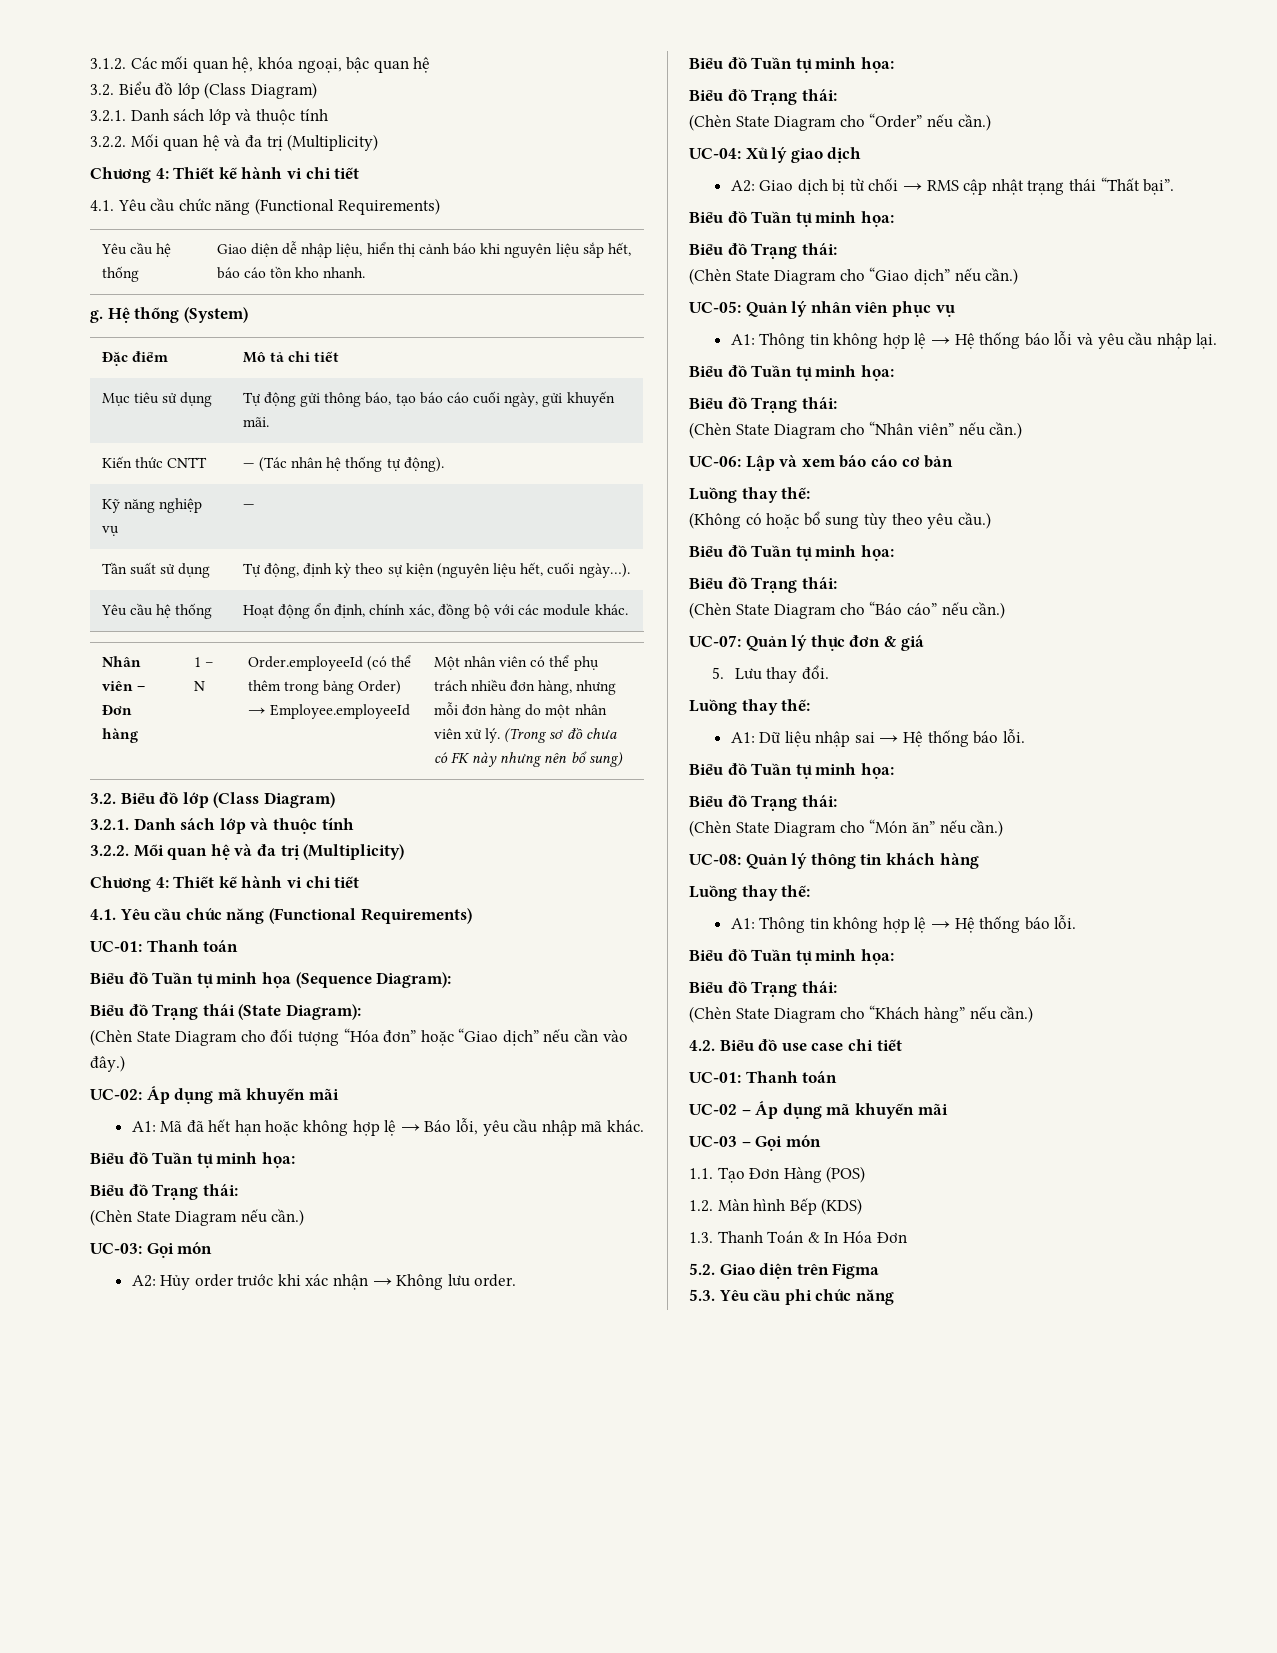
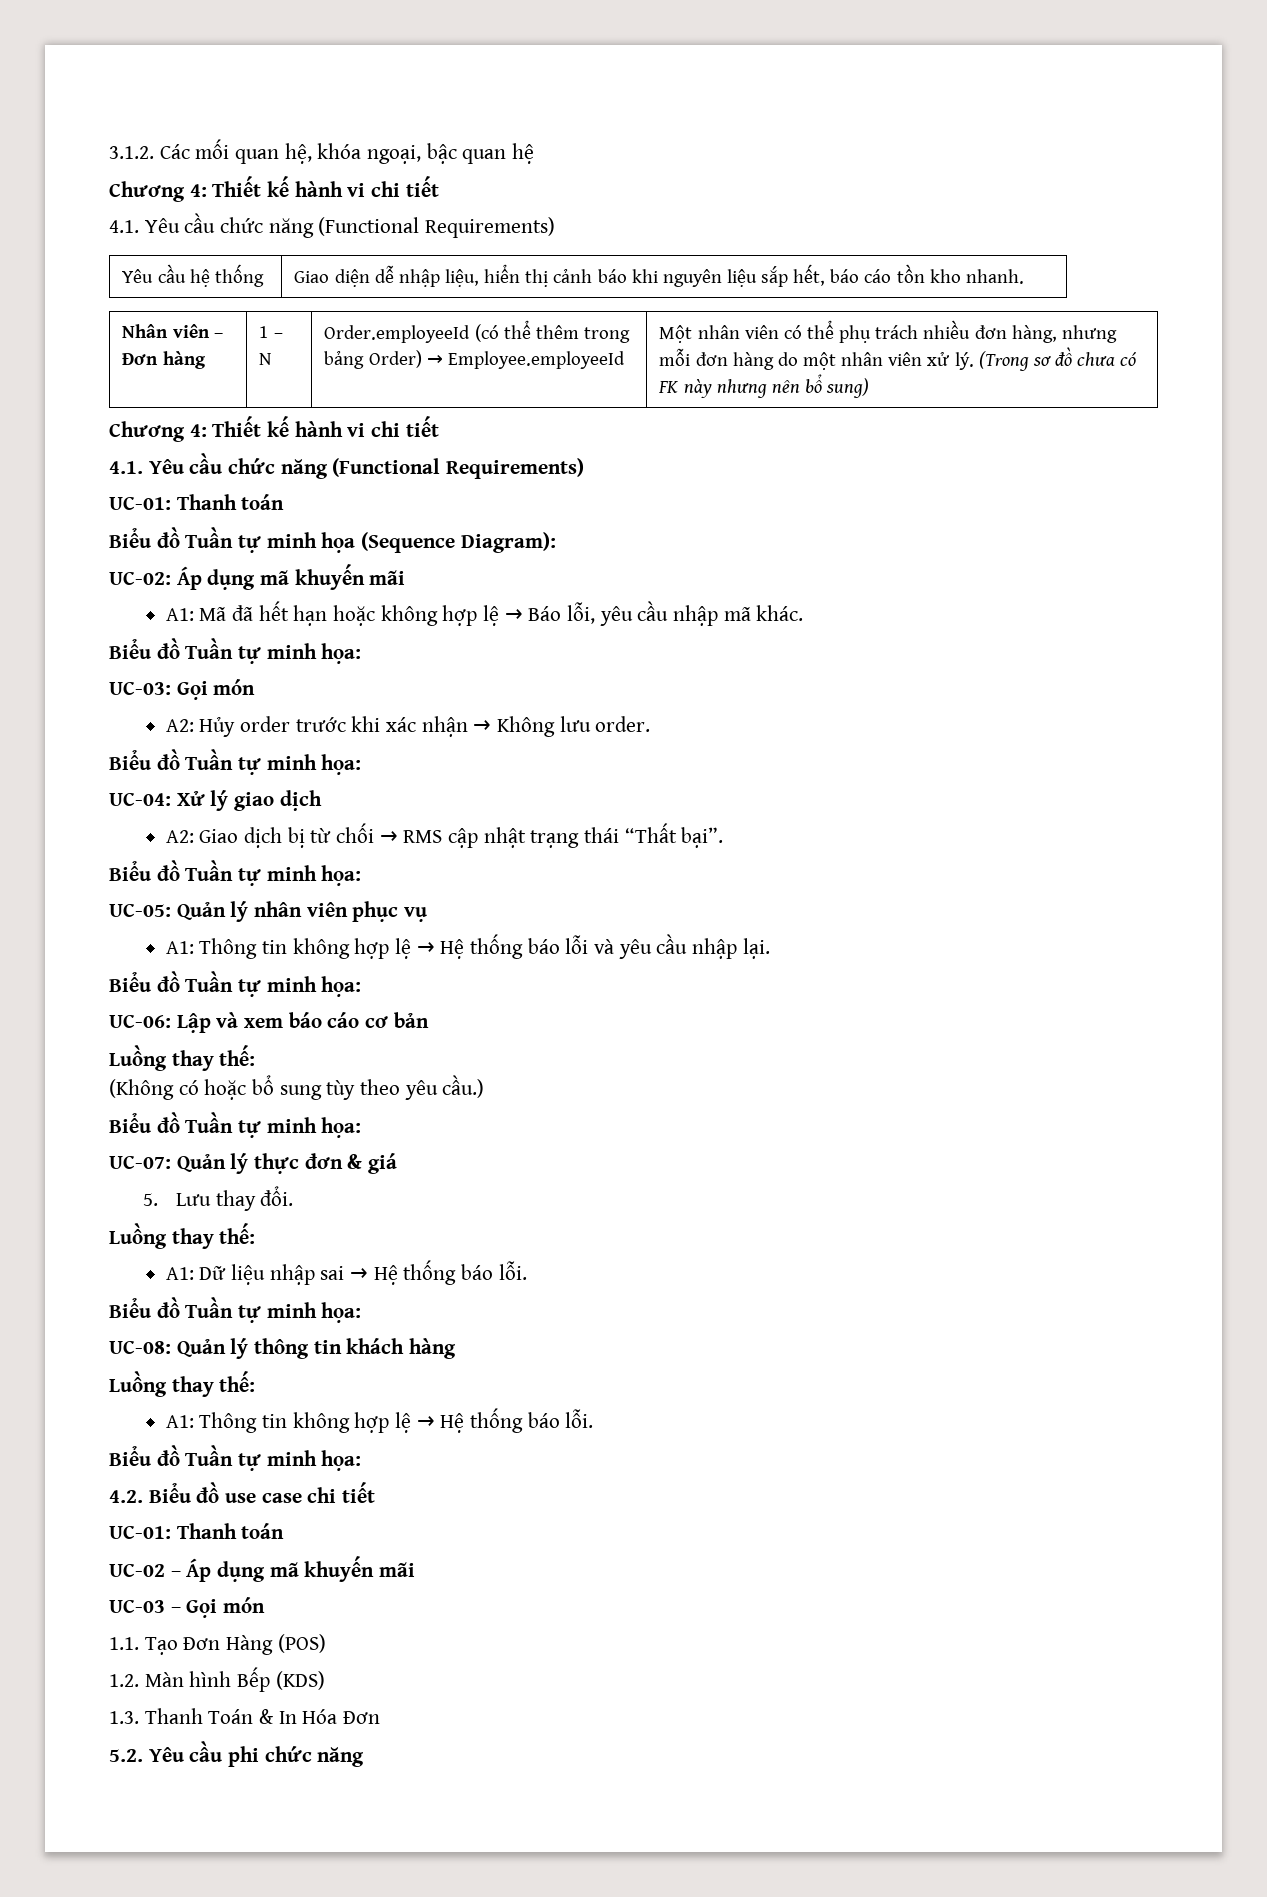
  3.1.2. Các mối quan hệ, khóa ngoại, bậc quan hệ
- 3.2. Biểu đồ lớp (Class Diagram)
- 3.2.1. Danh sách lớp và thuộc tính
- 3.2.2. Mối quan hệ và đa trị (Multiplicity)
- g. Hệ thống (System)
- Đặc điểm | Mô tả chi tiết
- Mục tiêu sử dụng | Tự động gửi thông báo, tạo báo cáo cuối ngày, gửi khuyến mãi.
- Kiến thức CNTT | — (Tác nhân hệ thống tự động).
- Kỹ năng nghiệp vụ | —
- Tần suất sử dụng | Tự động, định kỳ theo sự kiện (nguyên liệu hết, cuối ngày…).
- Yêu cầu hệ thống | Hoạt động ổn định, chính xác, đồng bộ với các module khác.
  (Trong sơ đồ chưa có FK này nhưng nên bổ sung)
- 3.2. Biểu đồ lớp (Class Diagram)
- 3.2.1. Danh sách lớp và thuộc tính
- 3.2.2. Mối quan hệ và đa trị (Multiplicity)
- Biểu đồ Trạng thái (State Diagram):
- (Chèn State Diagram cho đối tượng “Hóa đơn” hoặc “Giao dịch” nếu cần vào đây.)
  A1: Mã đã hết hạn hoặc không hợp lệ → Báo lỗi, yêu cầu nhập mã khác.
  Biểu đồ Tuần tự minh họa:
- Biểu đồ Trạng thái:
- (Chèn State Diagram nếu cần.)
  A2: Hủy order trước khi xác nhận → Không lưu order.
  Biểu đồ Tuần tự minh họa:
- Biểu đồ Trạng thái:
- (Chèn State Diagram cho “Order” nếu cần.)
  A2: Giao dịch bị từ chối → RMS cập nhật trạng thái “Thất bại”.
  Biểu đồ Tuần tự minh họa:
- Biểu đồ Trạng thái:
- (Chèn State Diagram cho “Giao dịch” nếu cần.)
  A1: Thông tin không hợp lệ → Hệ thống báo lỗi và yêu cầu nhập lại.
  Biểu đồ Tuần tự minh họa:
- Biểu đồ Trạng thái:
- (Chèn State Diagram cho “Nhân viên” nếu cần.)
  (Không có hoặc bổ sung tùy theo yêu cầu.)
  Biểu đồ Tuần tự minh họa:
- Biểu đồ Trạng thái:
- (Chèn State Diagram cho “Báo cáo” nếu cần.)
  A1: Dữ liệu nhập sai → Hệ thống báo lỗi.
  Biểu đồ Tuần tự minh họa:
- Biểu đồ Trạng thái:
- (Chèn State Diagram cho “Món ăn” nếu cần.)
  A1: Thông tin không hợp lệ → Hệ thống báo lỗi.
  Biểu đồ Tuần tự minh họa:
- Biểu đồ Trạng thái:
- (Chèn State Diagram cho “Khách hàng” nếu cần.)
- 5.2. Giao diện trên Figma
- 5.3. Yêu cầu phi chức năng
+ 5.2. Yêu cầu phi chức năng

